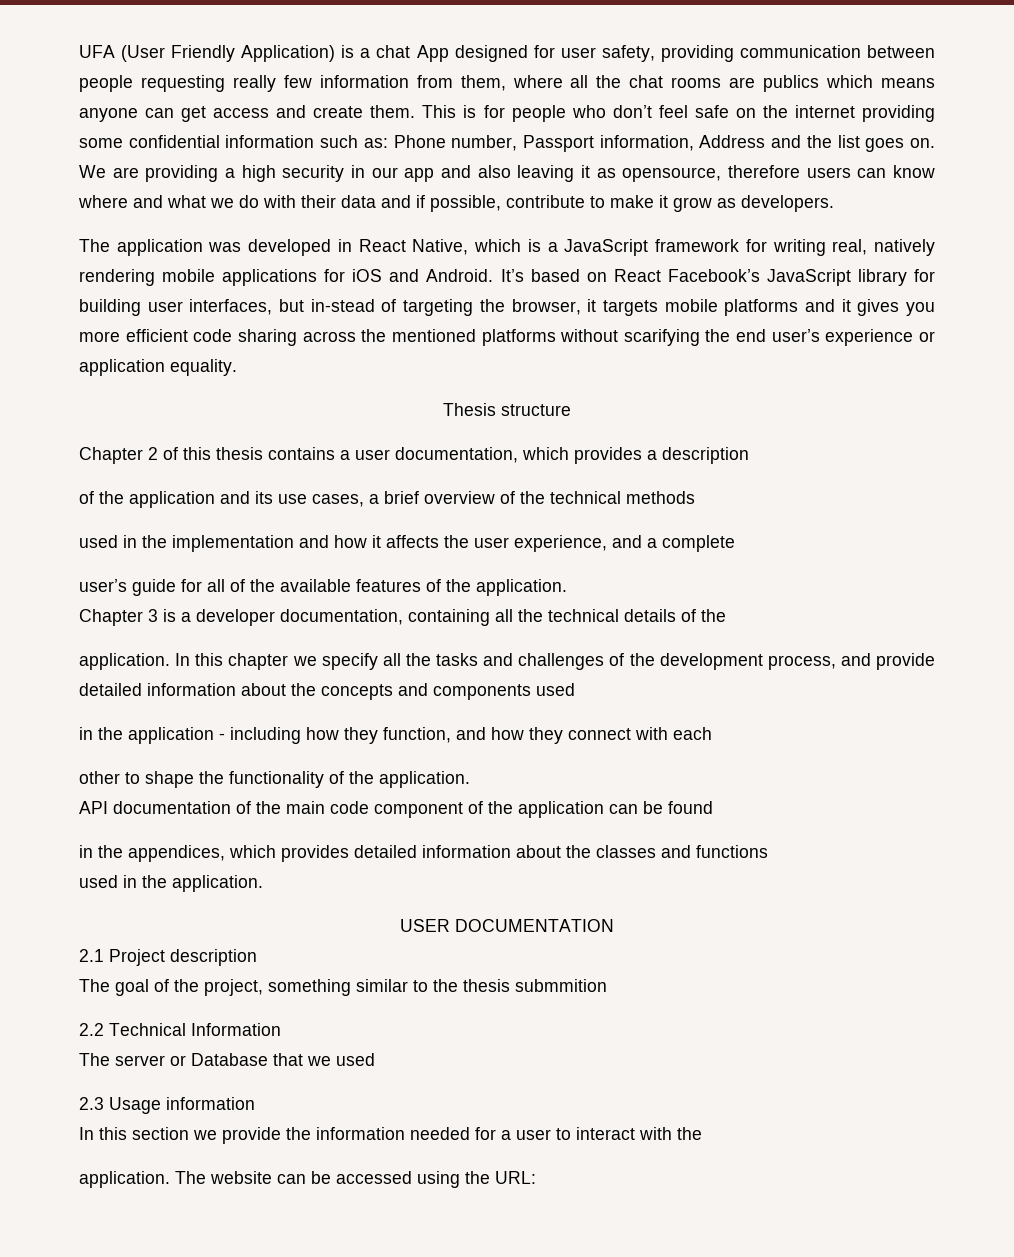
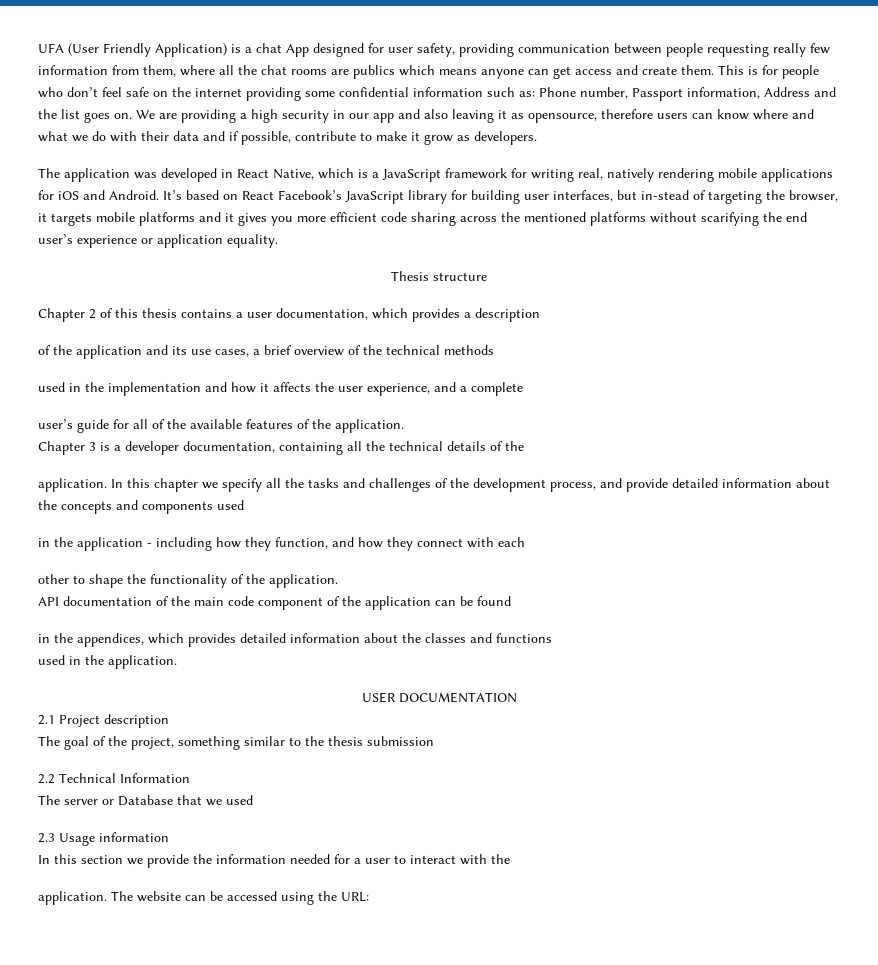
- The goal of the project, something similar to the thesis submmition
+ The goal of the project, something similar to the thesis submission

